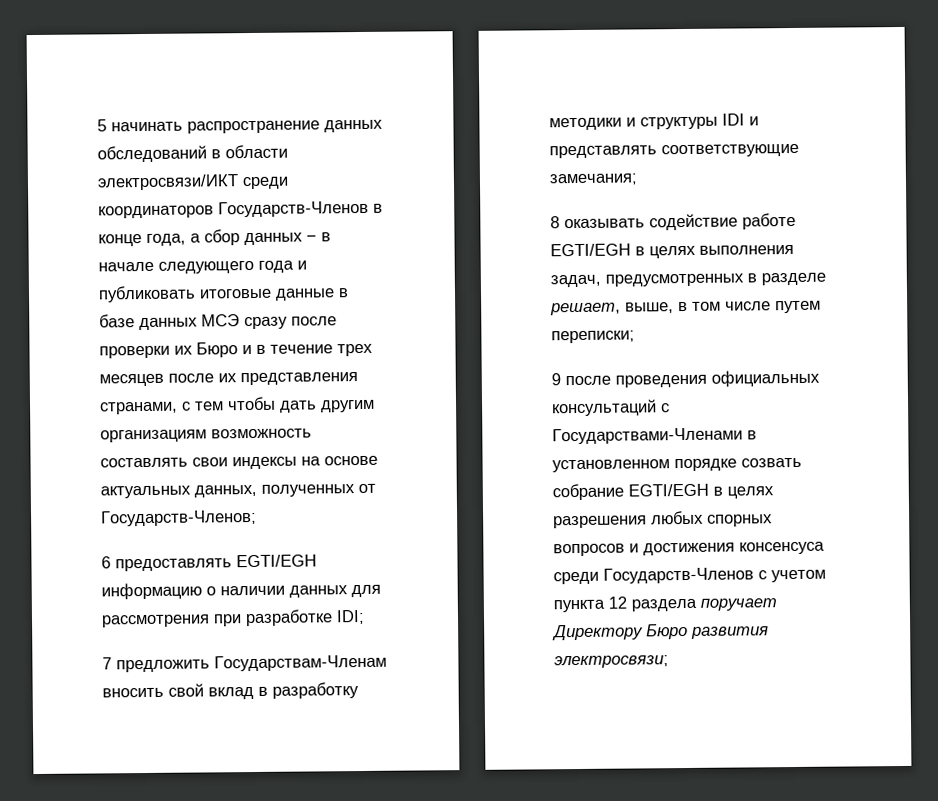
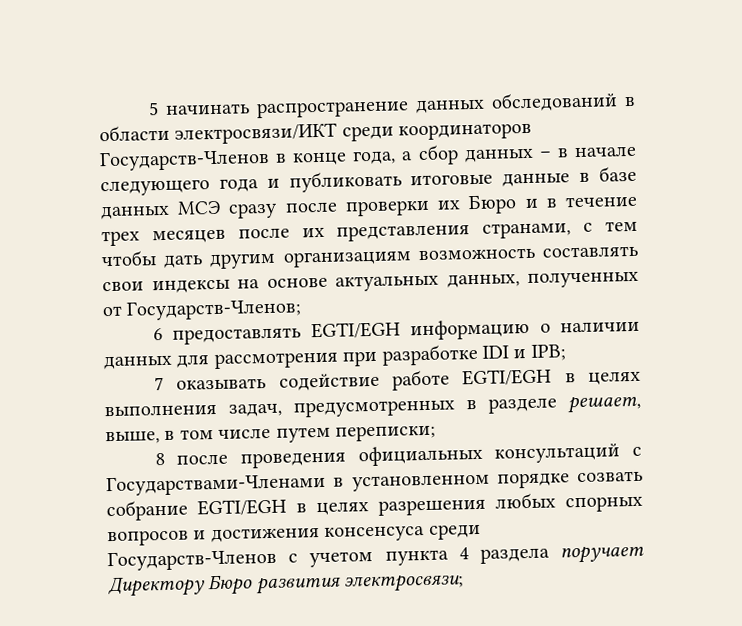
- 6 предоставлять EGTI/EGH информацию о наличии данных для рассмотрения при разработке IDI;
- 7 предложить Государствам-Членам вносить свой вклад в разработку методики и структуры IDI и представлять соответствующие замечания;
- 8 оказывать содействие работе EGTI/EGH в целях выполнения задач, предусмотренных в разделе решает, выше, в том числе путем переписки;
+ 6 предоставлять EGTI/EGH информацию о наличии данных для рассмотрения при разработке IDI и IPB;
+ 7 оказывать содействие работе EGTI/EGH в целях выполнения задач, предусмотренных в разделе решает, выше, в том числе путем переписки;
- 9 после проведения официальных консультаций с Государствами-Членами в установленном порядке созвать собрание EGTI/EGH в целях разрешения любых спорных вопросов и достижения консенсуса среди Государств-Членов с учетом пункта 12 раздела поручает Директору Бюро развития электросвязи;
+ 8 после проведения официальных консультаций с Государствами-Членами в установленном порядке созвать собрание EGTI/EGH в целях разрешения любых спорных вопросов и достижения консенсуса среди Государств-Членов с учетом пункта 4 раздела поручает Директору Бюро развития электросвязи;

